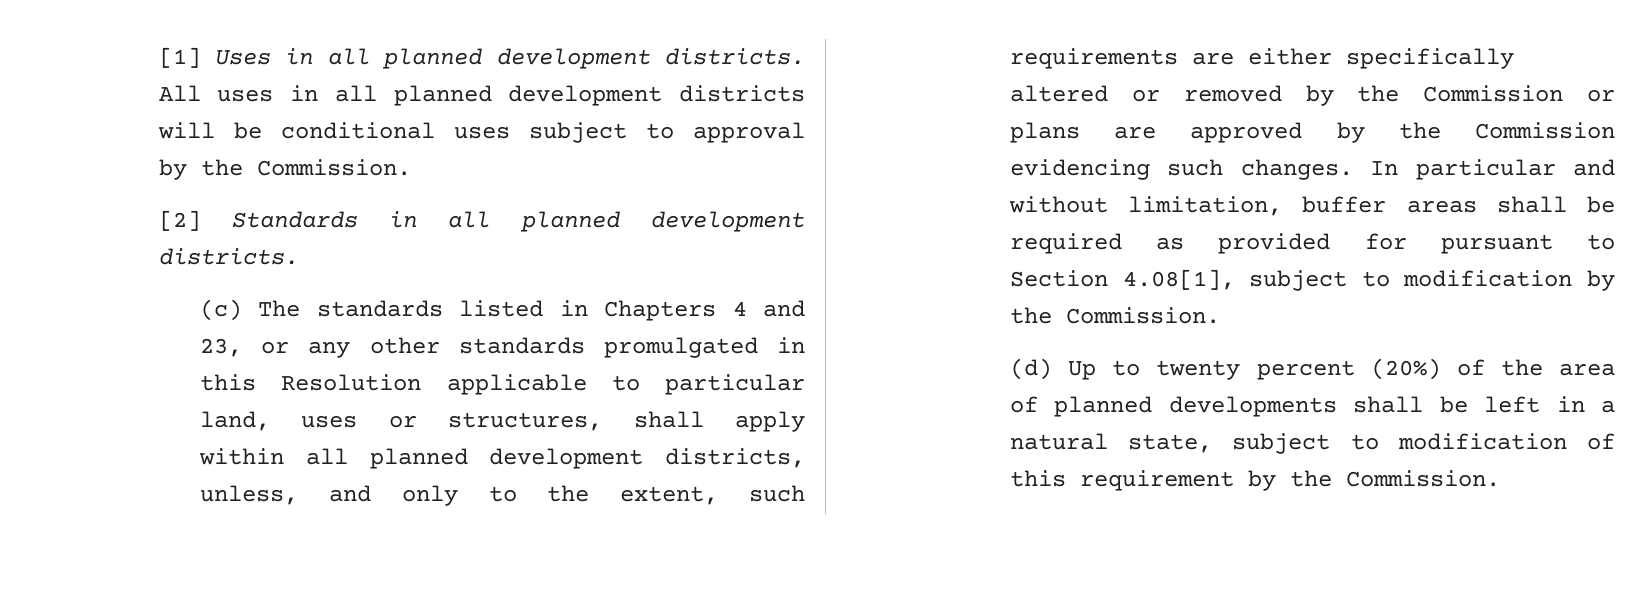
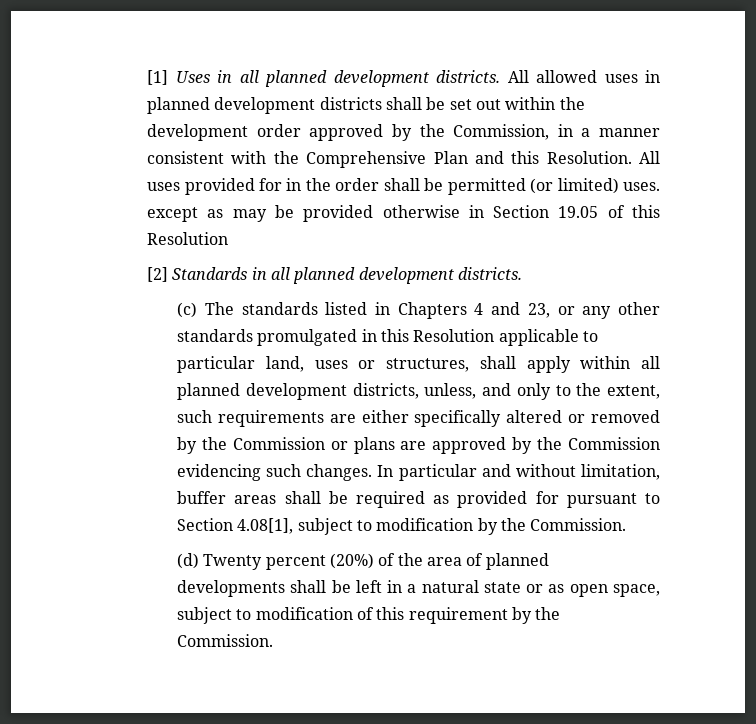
- All uses in all planned development districts will be conditional uses subject to approval by the Commission.
+ All allowed uses in planned development districts shall be set out within the development order approved by the Commission, in a manner consistent with the Comprehensive Plan and this Resolution. All uses provided for in the order shall be permitted (or limited) uses. except as may be provided otherwise in Section 19.05 of this Resolution
- (d) Up to twenty percent (20%) of the area of planned developments shall be left in a natural state, subject to modification of this requirement by the Commission.
+ (d) Twenty percent (20%) of the area of planned developments shall be left in a natural state or as open space, subject to modification of this requirement by the Commission.

